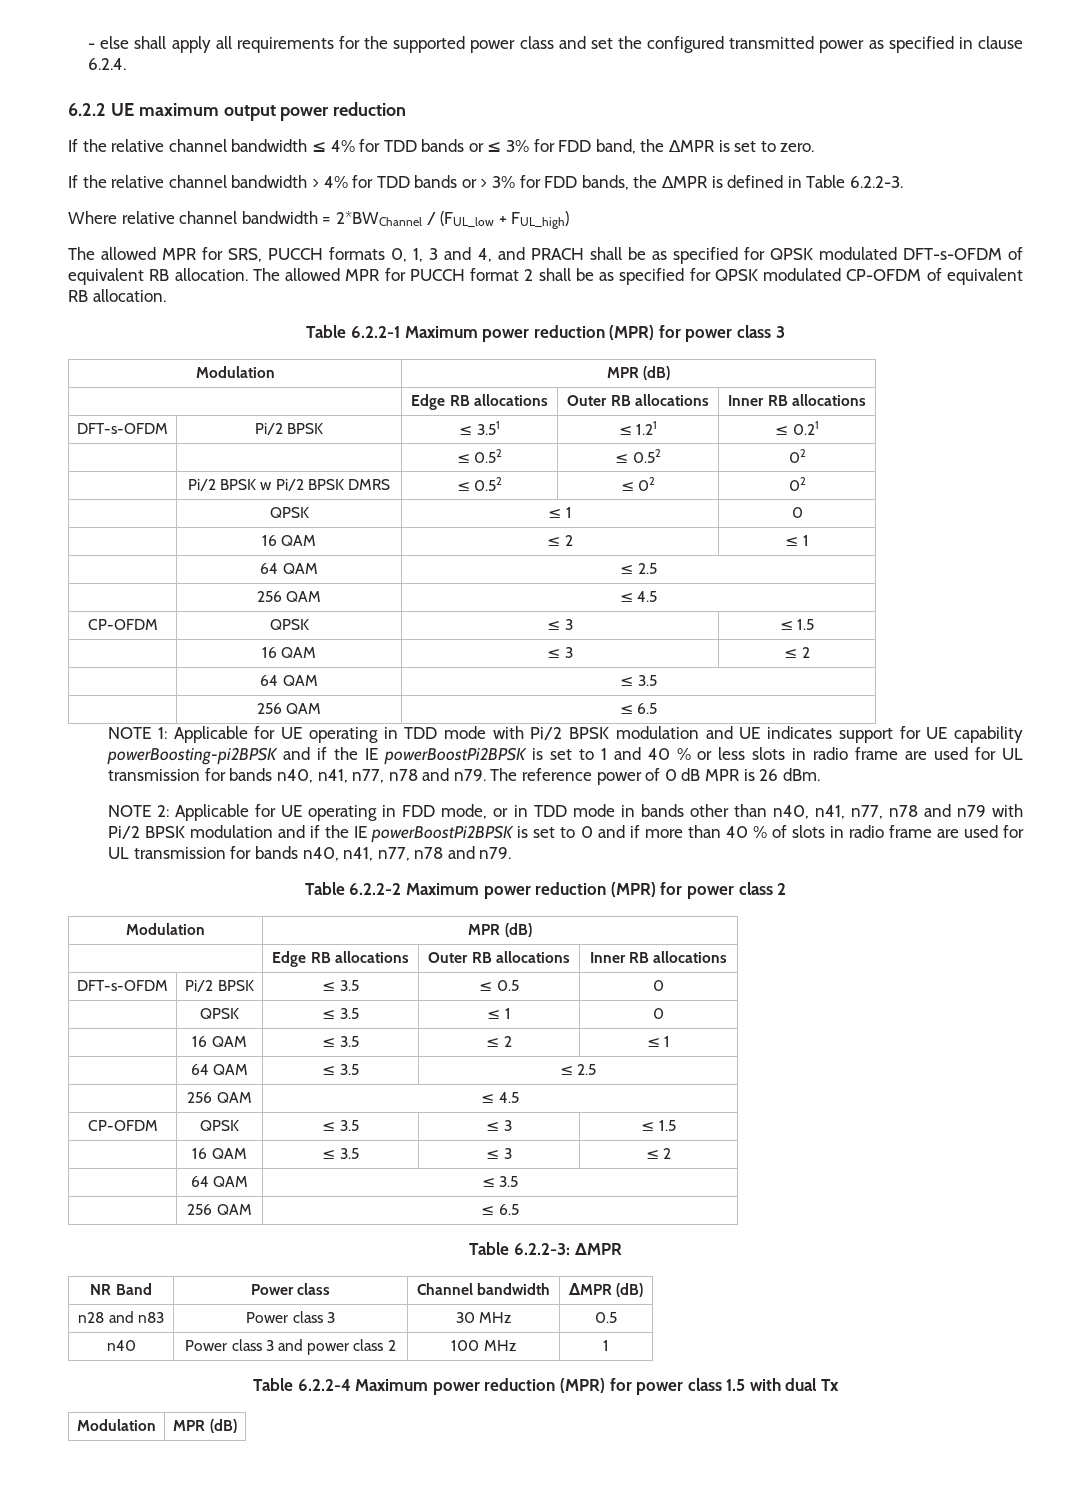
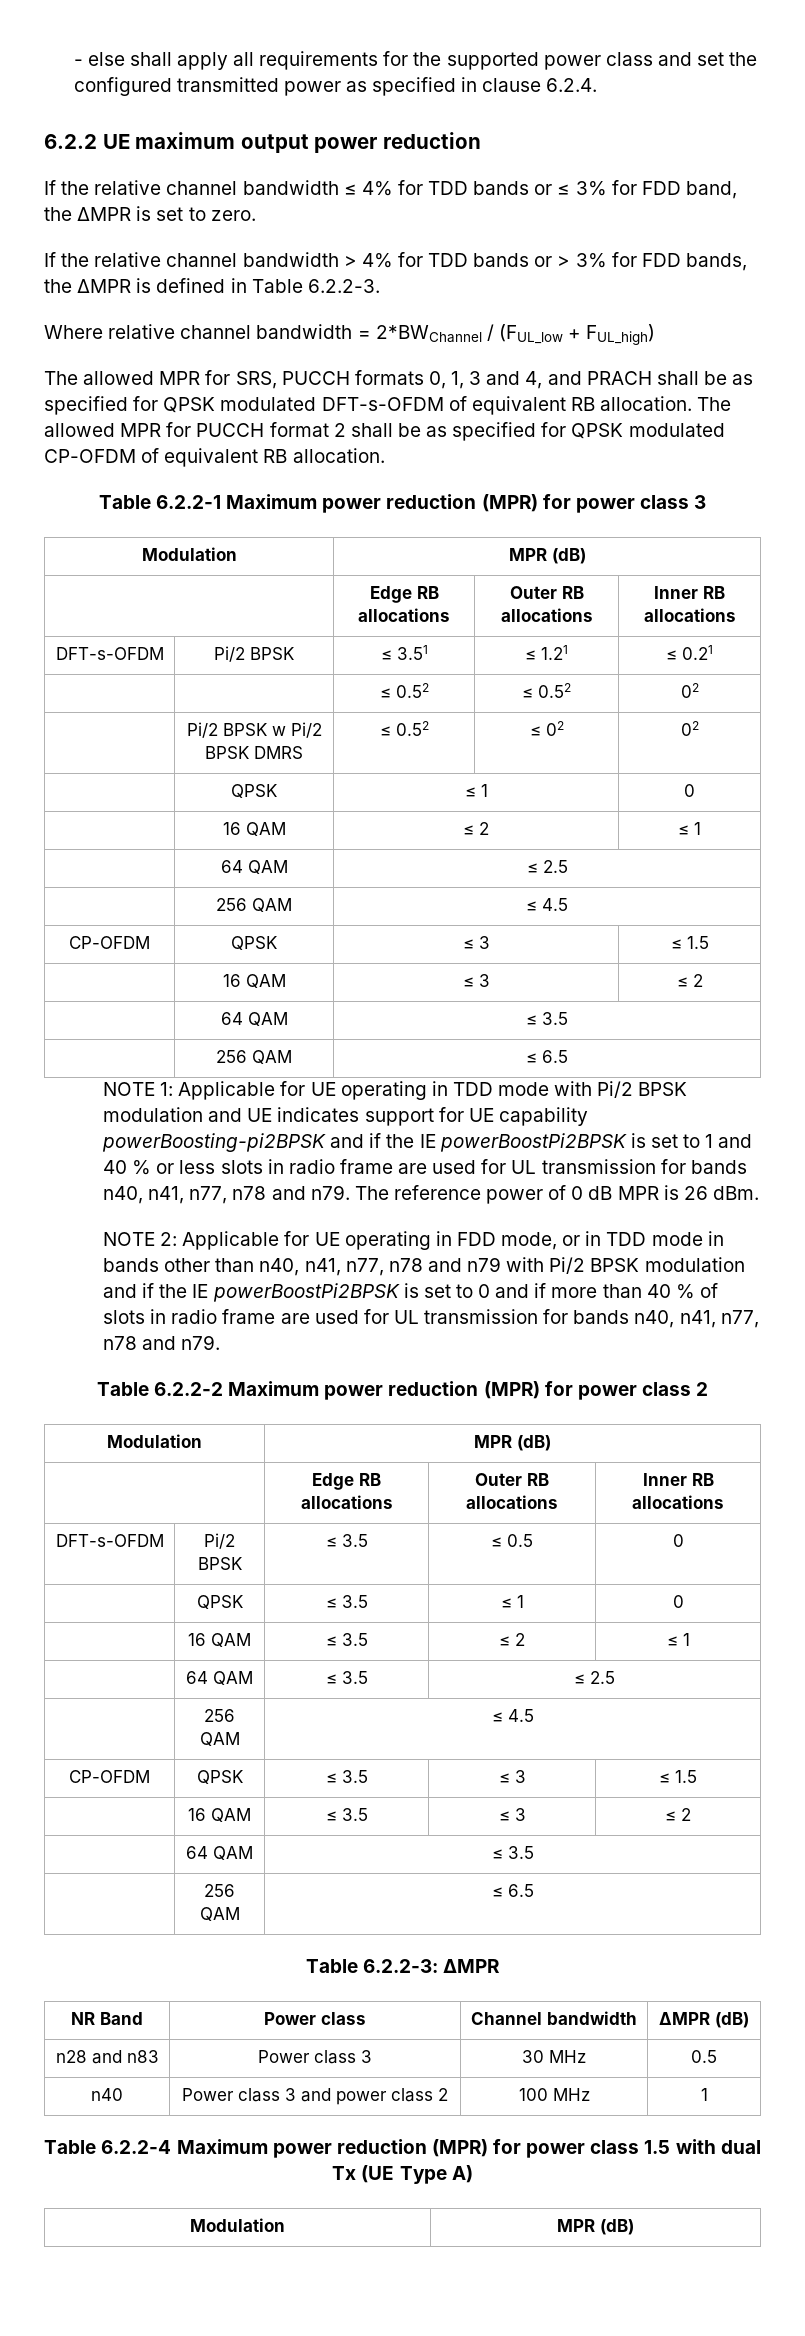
- Table 6.2.2-4 Maximum power reduction (MPR) for power class 1.5 with dual Tx
+ Table 6.2.2-4 Maximum power reduction (MPR) for power class 1.5 with dual Tx (UE Type A)

